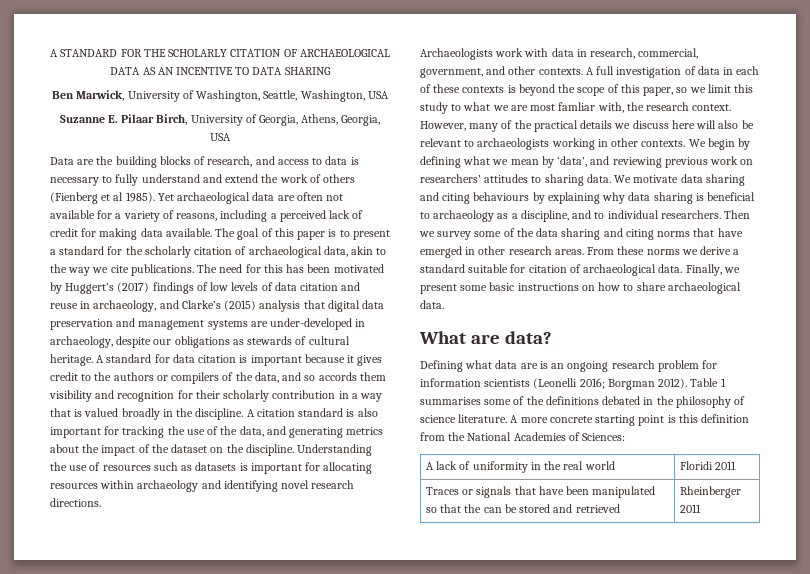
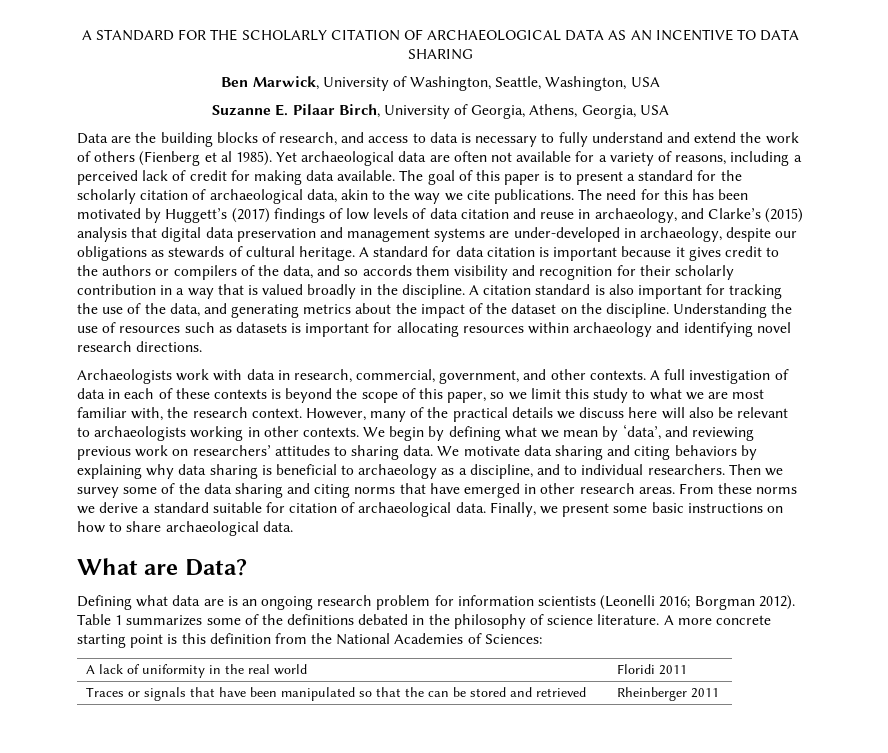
- The need for this has been motivated by Huggert’s (2017) findings of low levels of data citation and reuse in archaeology, and Clarke’s (2015) analysis that digital data preservation and management systems are under-developed in archaeology, despite our obligations as stewards of cultural heritage.
+ The need for this has been motivated by Huggett’s (2017) findings of low levels of data citation and reuse in archaeology, and Clarke’s (2015) analysis that digital data preservation and management systems are under-developed in archaeology, despite our obligations as stewards of cultural heritage.
- A full investigation of data in each of these contexts is beyond the scope of this paper, so we limit this study to what we are most famliar with, the research context.
+ A full investigation of data in each of these contexts is beyond the scope of this paper, so we limit this study to what we are most familiar with, the research context.
- We motivate data sharing and citing behaviours by explaining why data sharing is beneficial to archaeology as a discipline, and to individual researchers.
+ We motivate data sharing and citing behaviors by explaining why data sharing is beneficial to archaeology as a discipline, and to individual researchers.
- What are data?
+ What are Data?
- Table 1 summarises some of the definitions debated in the philosophy of science literature.
+ Table 1 summarizes some of the definitions debated in the philosophy of science literature.

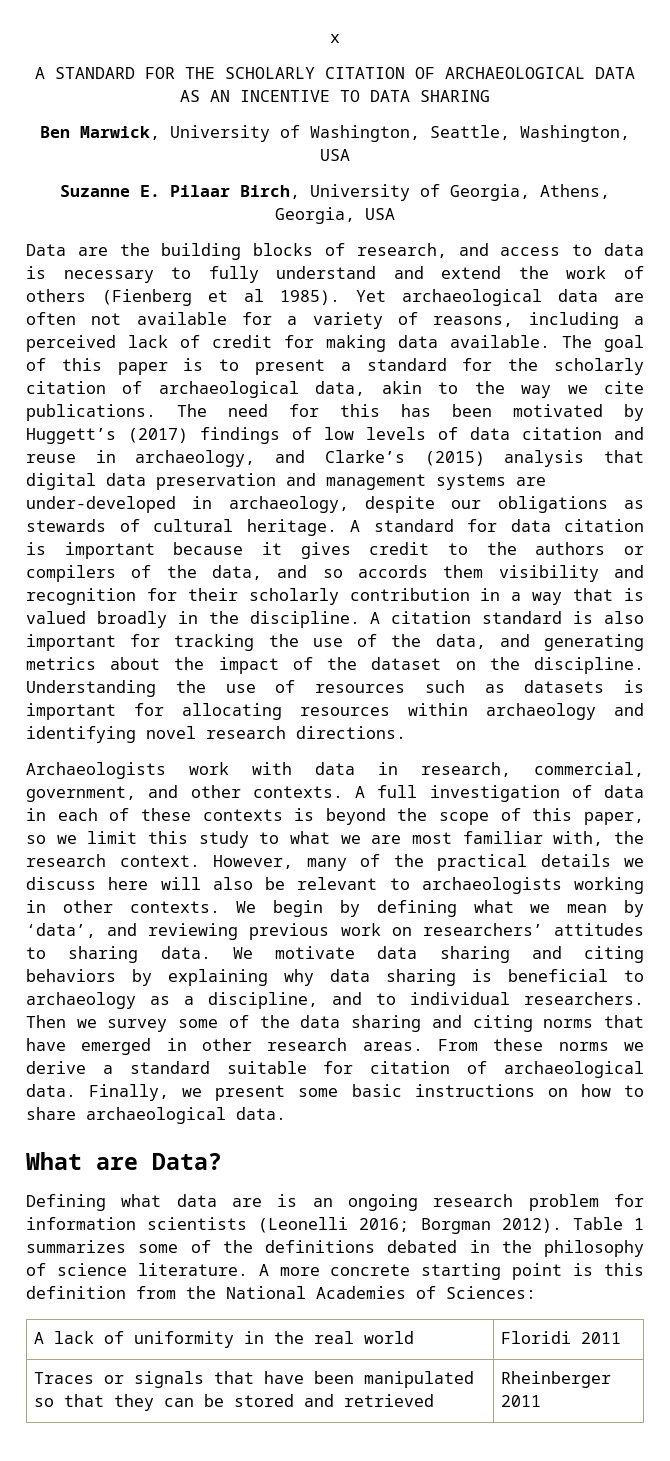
+ x
- Traces or signals that have been manipulated so that the can be stored and retrieved | Rheinberger 2011
+ Traces or signals that have been manipulated so that they can be stored and retrieved | Rheinberger 2011

